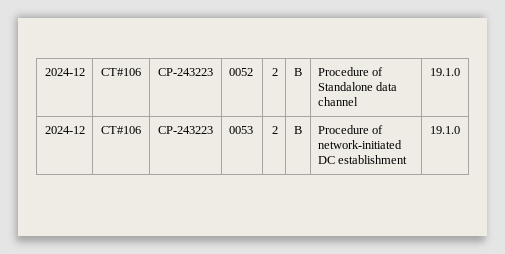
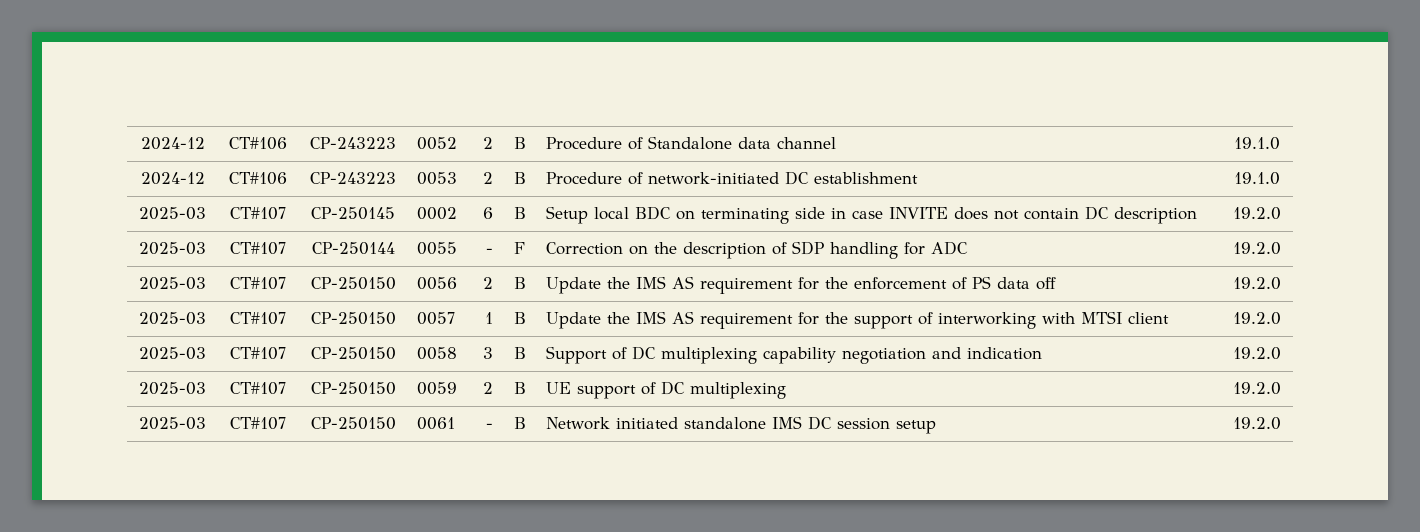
+ 2025-03 | CT#107 | CP-250145 | 0002 | 6 | B | Setup local BDC on terminating side in case INVITE does not contain DC description | 19.2.0
+ 2025-03 | CT#107 | CP-250144 | 0055 | - | F | Correction on the description of SDP handling for ADC | 19.2.0
+ 2025-03 | CT#107 | CP-250150 | 0056 | 2 | B | Update the IMS AS requirement for the enforcement of PS data off | 19.2.0
+ 2025-03 | CT#107 | CP-250150 | 0057 | 1 | B | Update the IMS AS requirement for the support of interworking with MTSI client | 19.2.0
+ 2025-03 | CT#107 | CP-250150 | 0058 | 3 | B | Support of DC multiplexing capability negotiation and indication | 19.2.0
+ 2025-03 | CT#107 | CP-250150 | 0059 | 2 | B | UE support of DC multiplexing | 19.2.0
+ 2025-03 | CT#107 | CP-250150 | 0061 | - | B | Network initiated standalone IMS DC session setup | 19.2.0

